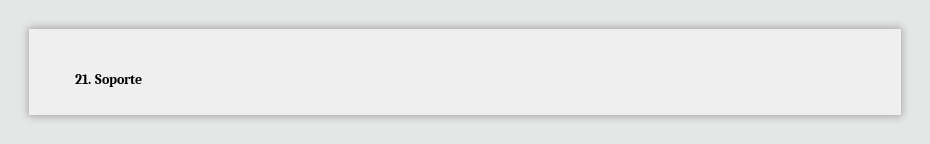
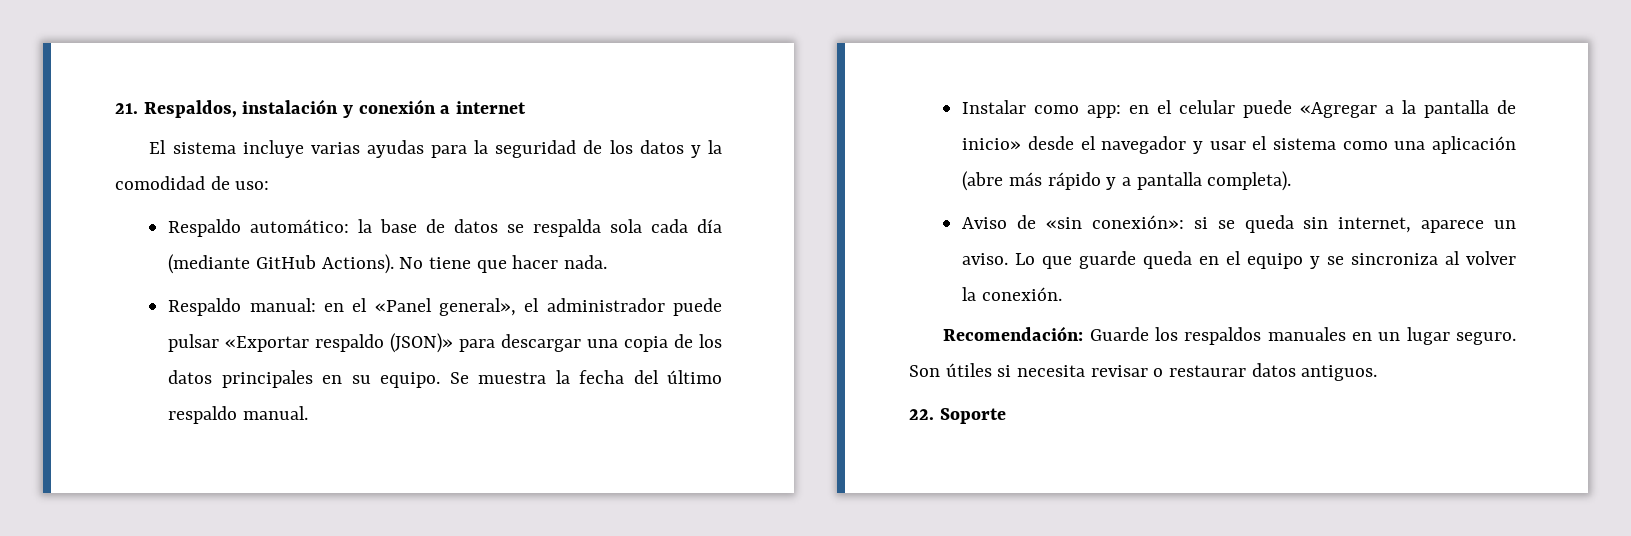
- 21. Soporte
+ 21. Respaldos, instalación y conexión a internet
+ El sistema incluye varias ayudas para la seguridad de los datos y la comodidad de uso:
+ Respaldo automático: la base de datos se respalda sola cada día (mediante GitHub Actions). No tiene que hacer nada.
+ Respaldo manual: en el «Panel general», el administrador puede pulsar «Exportar respaldo (JSON)» para descargar una copia de los datos principales en su equipo. Se muestra la fecha del último respaldo manual.
+ Instalar como app: en el celular puede «Agregar a la pantalla de inicio» desde el navegador y usar el sistema como una aplicación (abre más rápido y a pantalla completa).
+ Aviso de «sin conexión»: si se queda sin internet, aparece un aviso. Lo que guarde queda en el equipo y se sincroniza al volver la conexión.
+ Recomendación: Guarde los respaldos manuales en un lugar seguro. Son útiles si necesita revisar o restaurar datos antiguos.
+ 22. Soporte

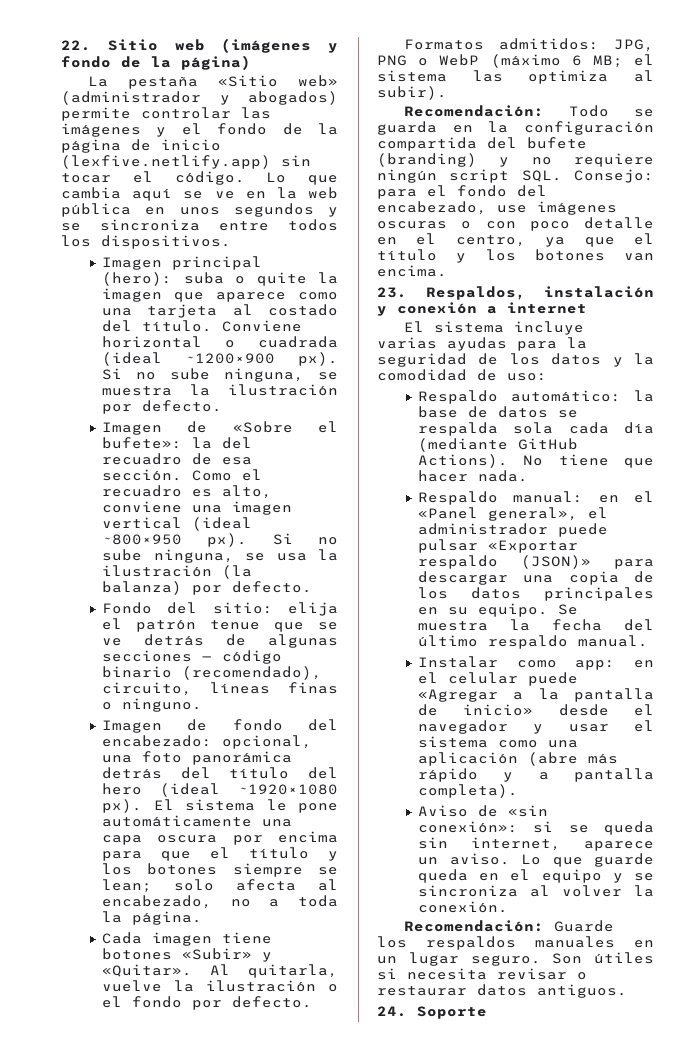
- 21. Respaldos, instalación y conexión a internet
+ 22. Sitio web (imágenes y fondo de la página)
+ La pestaña «Sitio web» (administrador y abogados) permite controlar las imágenes y el fondo de la página de inicio (lexfive.netlify.app) sin tocar el código. Lo que cambia aquí se ve en la web pública en unos segundos y se sincroniza entre todos los dispositivos.
+ Imagen principal (hero): suba o quite la imagen que aparece como una tarjeta al costado del título. Conviene horizontal o cuadrada (ideal ~1200×900 px). Si no sube ninguna, se muestra la ilustración por defecto.
+ Imagen de «Sobre el bufete»: la del recuadro de esa sección. Como el recuadro es alto, conviene una imagen vertical (ideal ~800×950 px). Si no sube ninguna, se usa la ilustración (la balanza) por defecto.
+ Fondo del sitio: elija el patrón tenue que se ve detrás de algunas secciones — código binario (recomendado), circuito, líneas finas o ninguno.
+ Imagen de fondo del encabezado: opcional, una foto panorámica detrás del título del hero (ideal ~1920×1080 px). El sistema le pone automáticamente una capa oscura por encima para que el título y los botones siempre se lean; solo afecta al encabezado, no a toda la página.
+ Cada imagen tiene botones «Subir» y «Quitar». Al quitarla, vuelve la ilustración o el fondo por defecto.
+ Formatos admitidos: JPG, PNG o WebP (máximo 6 MB; el sistema las optimiza al subir).
+ Recomendación: Todo se guarda en la configuración compartida del bufete (branding) y no requiere ningún script SQL. Consejo: para el fondo del encabezado, use imágenes oscuras o con poco detalle en el centro, ya que el título y los botones van encima.
+ 23. Respaldos, instalación y conexión a internet
- 22. Soporte
+ 24. Soporte

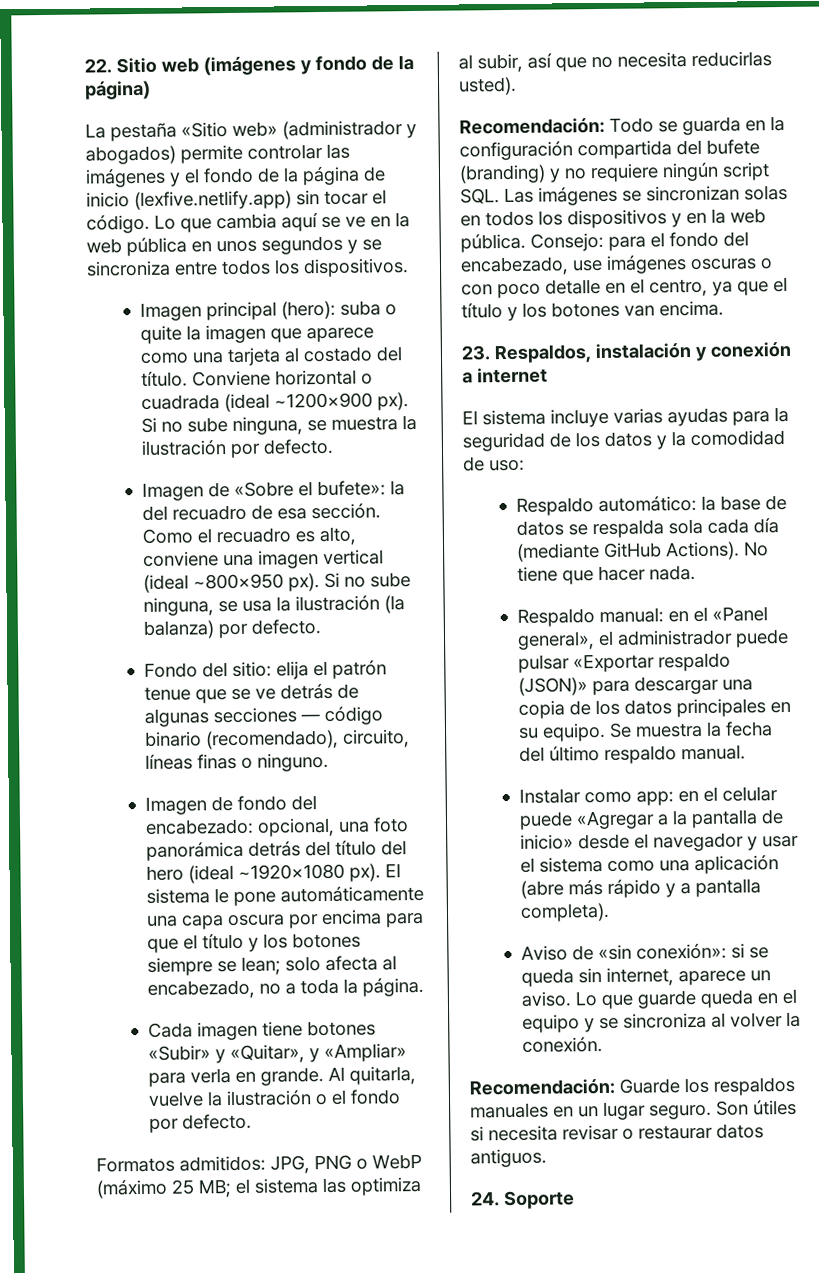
- Cada imagen tiene botones «Subir» y «Quitar».
+ Cada imagen tiene botones «Subir» y «Quitar», y «Ampliar» para verla en grande.
- Formatos admitidos: JPG, PNG o WebP (máximo 6 MB; el sistema las optimiza al subir).
+ Formatos admitidos: JPG, PNG o WebP (máximo 25 MB; el sistema las optimiza al subir, así que no necesita reducirlas usted).
- Recomendación: Todo se guarda en la configuración compartida del bufete (branding) y no requiere ningún script SQL. Consejo: para el fondo del encabezado, use imágenes oscuras o con poco detalle en el centro, ya que el título y los botones van encima.
+ Recomendación: Todo se guarda en la configuración compartida del bufete (branding) y no requiere ningún script SQL. Las imágenes se sincronizan solas en todos los dispositivos y en la web pública. Consejo: para el fondo del encabezado, use imágenes oscuras o con poco detalle en el centro, ya que el título y los botones van encima.

